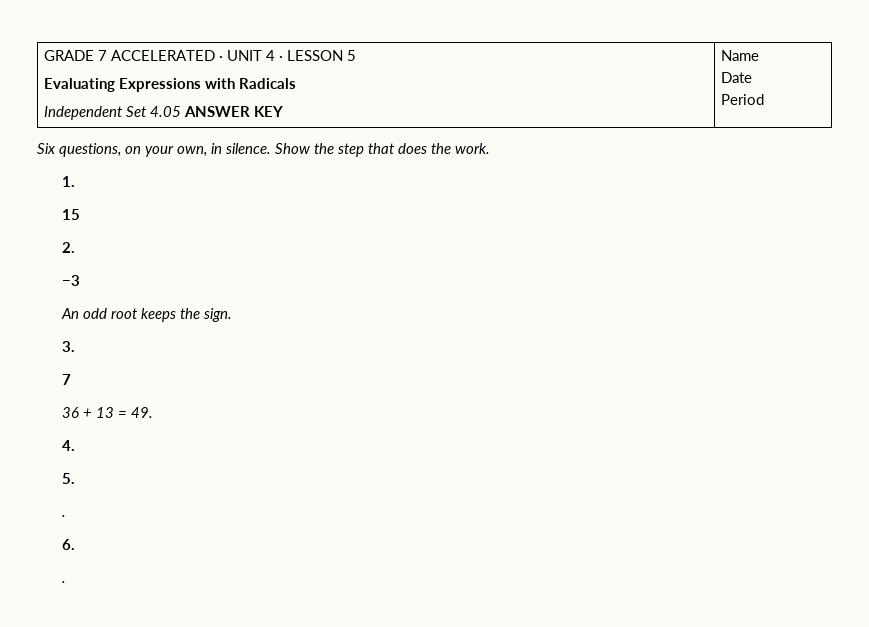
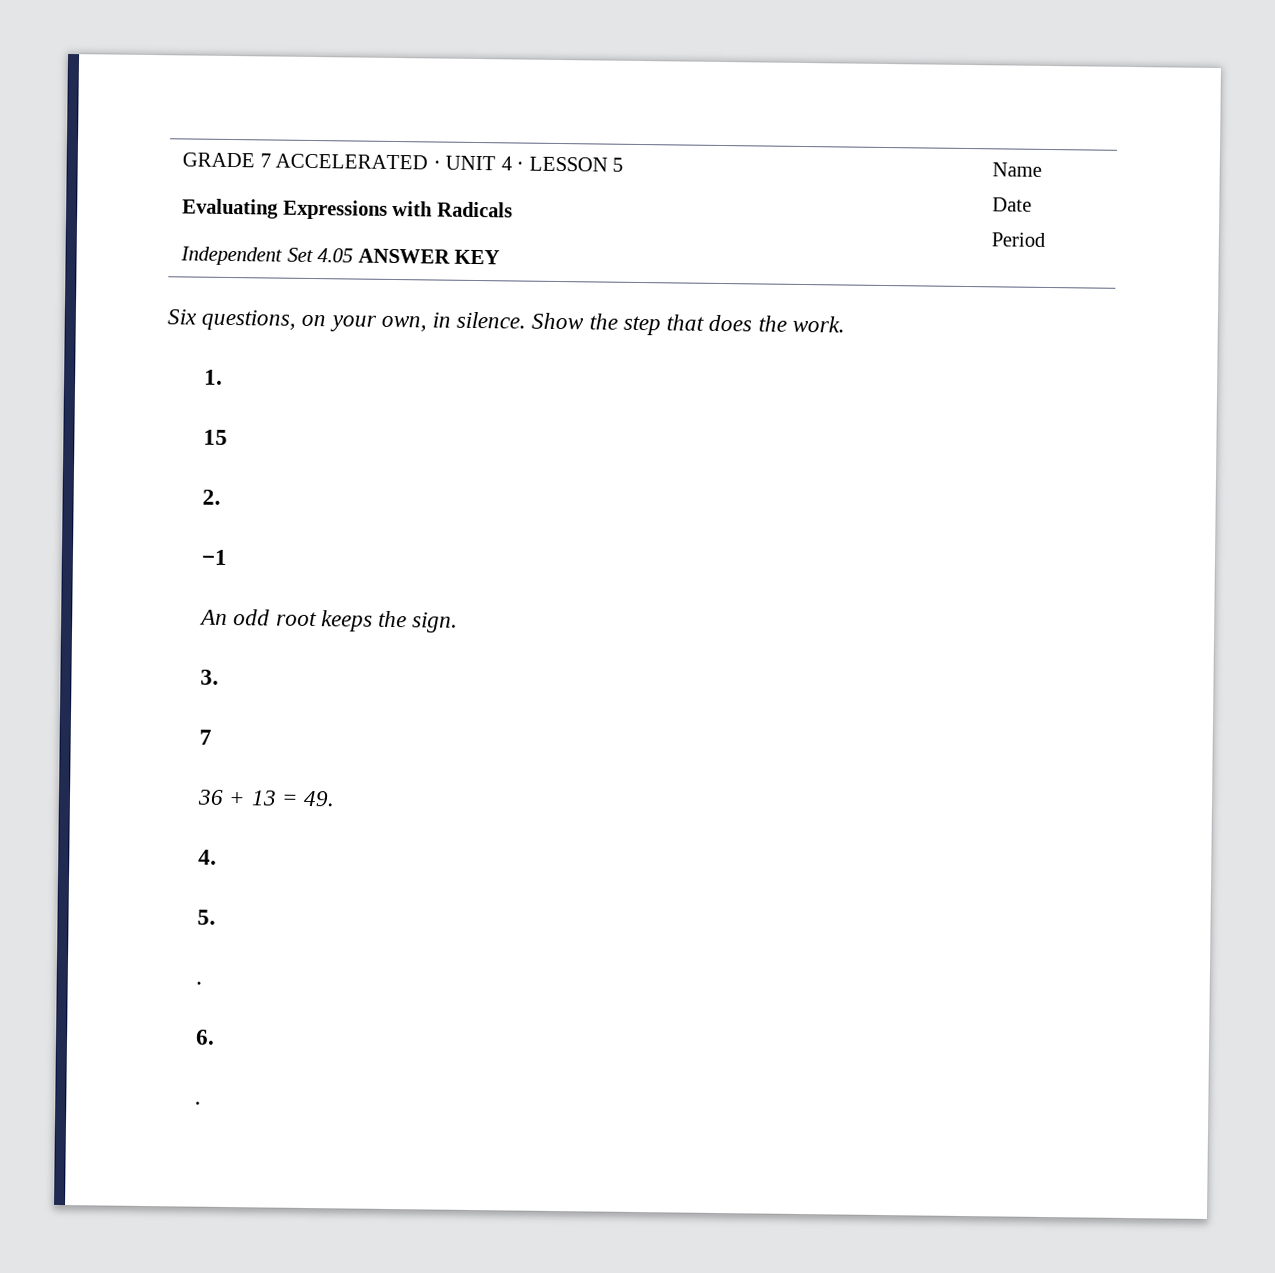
- −3
+ −1

